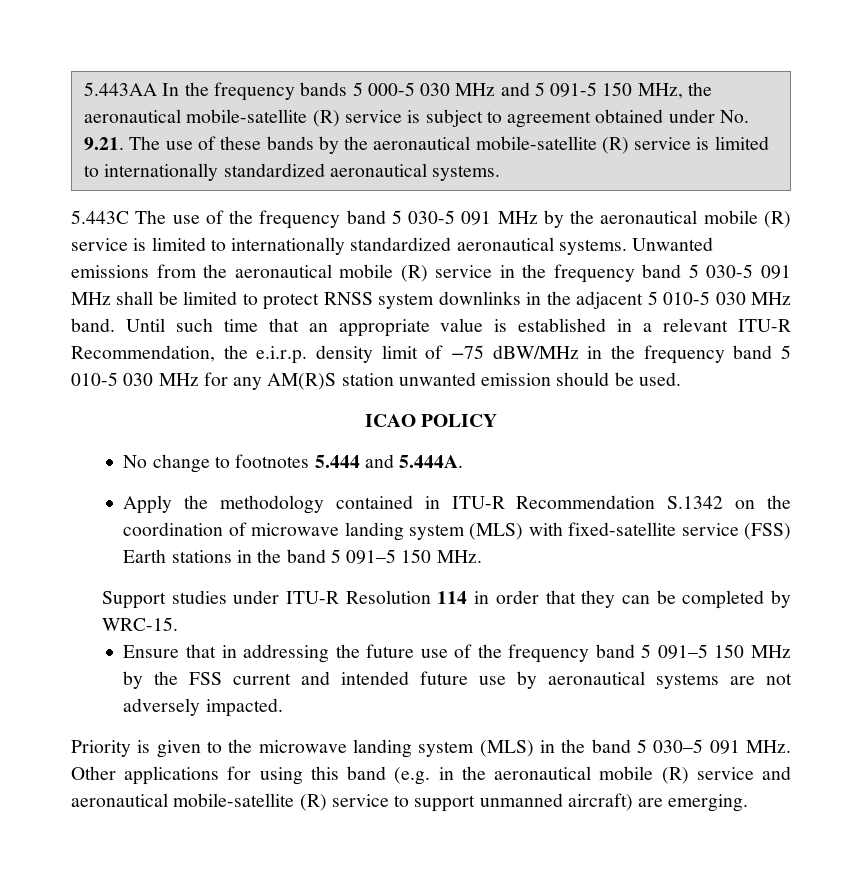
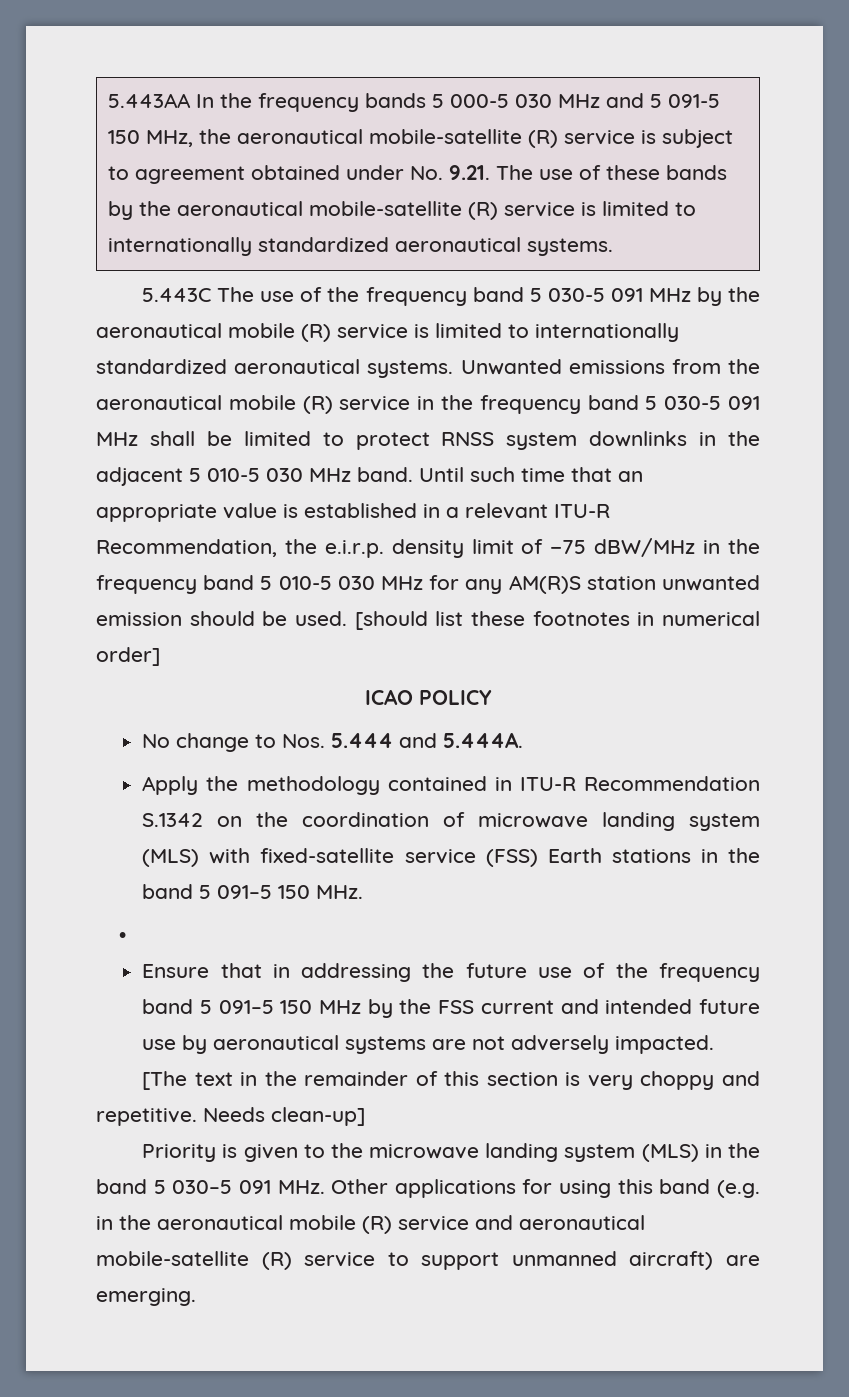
+ [should list these footnotes in numerical order]
- No change to footnotes 5.444 and 5.444A.
+ No change to Nos. 5.444 and 5.444A.
- Support studies under ITU-R Resolution 114 in order that they can be completed by WRC-15.
+ •
+ [The text in the remainder of this section is very choppy and repetitive. Needs clean-up]

